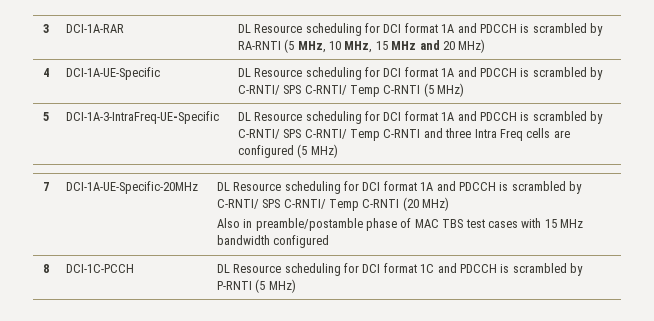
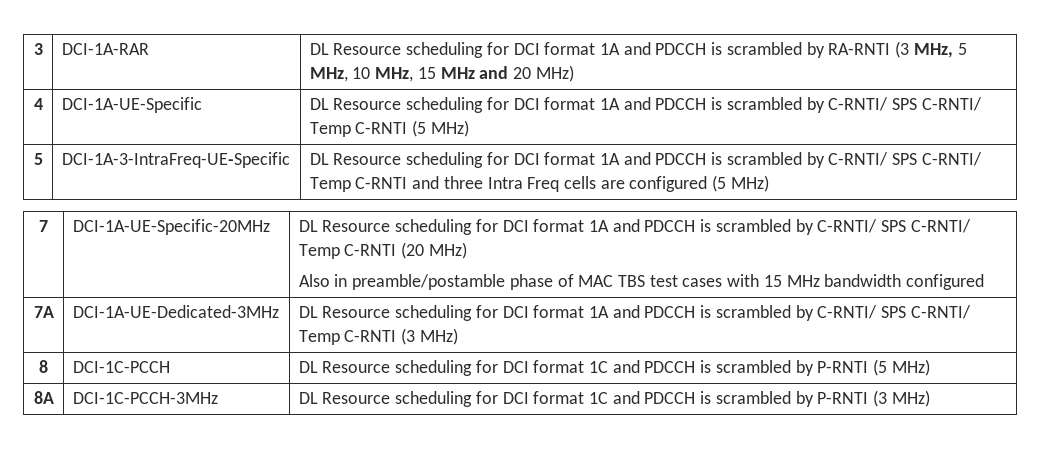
- 3 | DCI-1A-RAR | DL Resource scheduling for DCI format 1A and PDCCH is scrambled by RA-RNTI (5 MHz, 10 MHz, 15 MHz and 20 MHz)
+ 3 | DCI-1A-RAR | DL Resource scheduling for DCI format 1A and PDCCH is scrambled by RA-RNTI (3 MHz, 5 MHz, 10 MHz, 15 MHz and 20 MHz)
+ 7A | DCI-1A-UE-Dedicated-3MHz | DL Resource scheduling for DCI format 1A and PDCCH is scrambled by C-RNTI/ SPS C-RNTI/ Temp C-RNTI (3 MHz)
+ 8A | DCI-1C-PCCH-3MHz | DL Resource scheduling for DCI format 1C and PDCCH is scrambled by P-RNTI (3 MHz)

